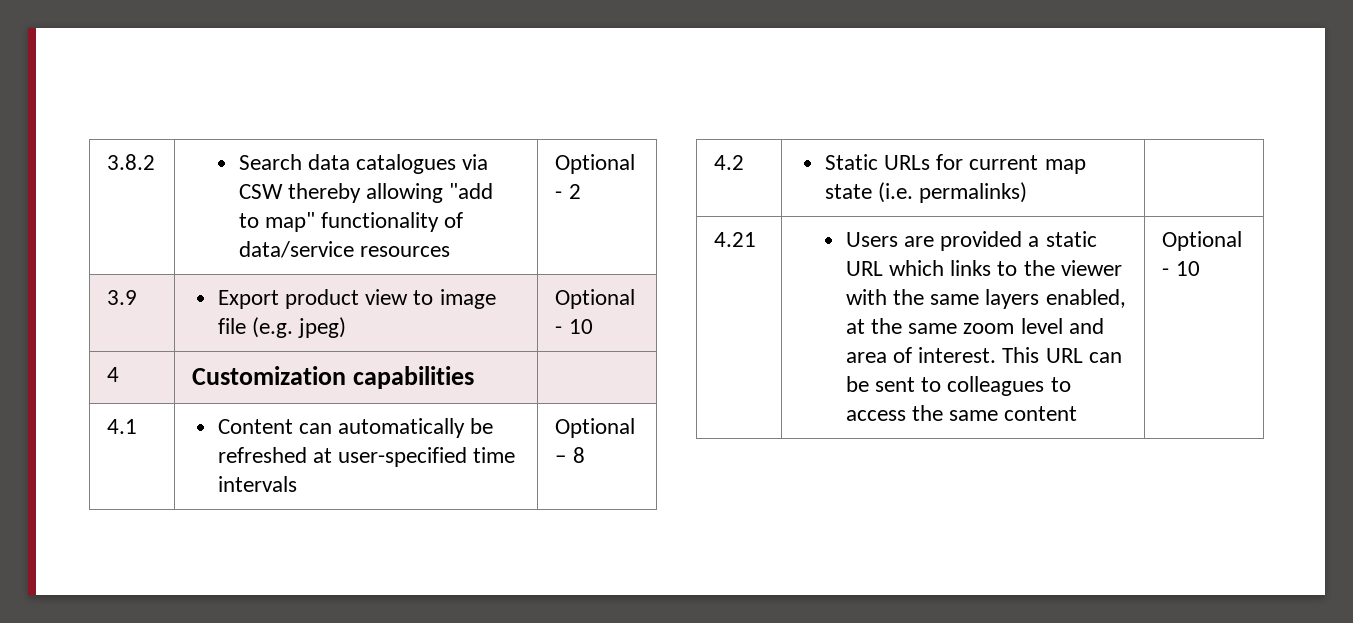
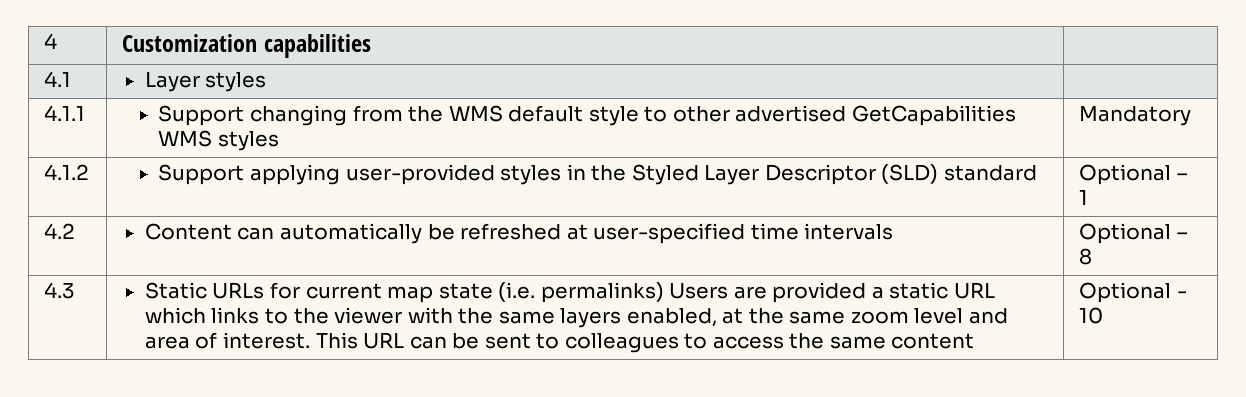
- 3.8.2 | Search data catalogues via CSW thereby allowing "add to map" functionality of data/service resources | Optional - 2
- 3.9 | Export product view to image file (e.g. jpeg) | Optional - 10
  4 | Customization capabilities |
- 4.1 | Content can automatically be refreshed at user-specified time intervals | Optional – 8
+ 4.1 | Layer styles |
+ 4.1.1 | Support changing from the WMS default style to other advertised GetCapabilities WMS styles | Mandatory
+ 4.1.2 | Support applying user-provided styles in the Styled Layer Descriptor (SLD) standard | Optional – 1
+ 4.2 | Content can automatically be refreshed at user-specified time intervals | Optional – 8
- 4.2
+ 4.3
- Static URLs for current map state (i.e. permalinks) |
- 4.21 | Users are provided a static URL which links to the viewer with the same layers enabled, at the same zoom level and area of interest.
+ Static URLs for current map state (i.e. permalinks) Users are provided a static URL which links to the viewer with the same layers enabled, at the same zoom level and area of interest.

